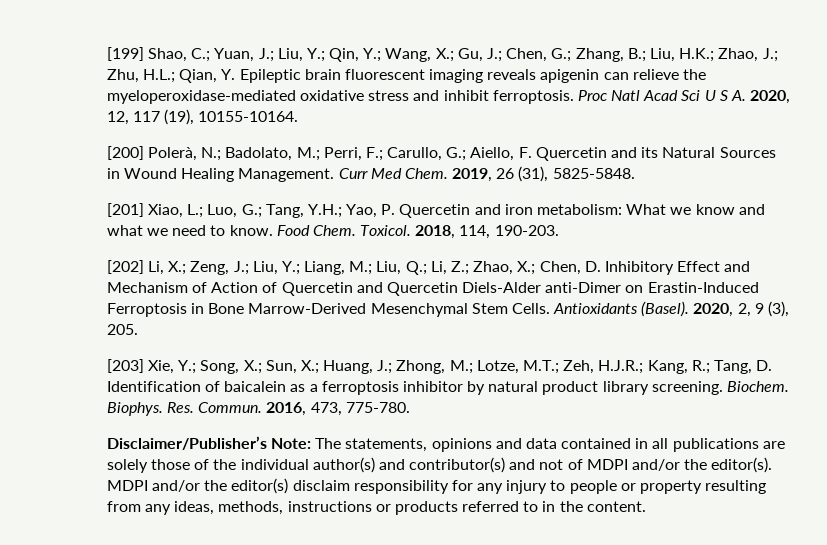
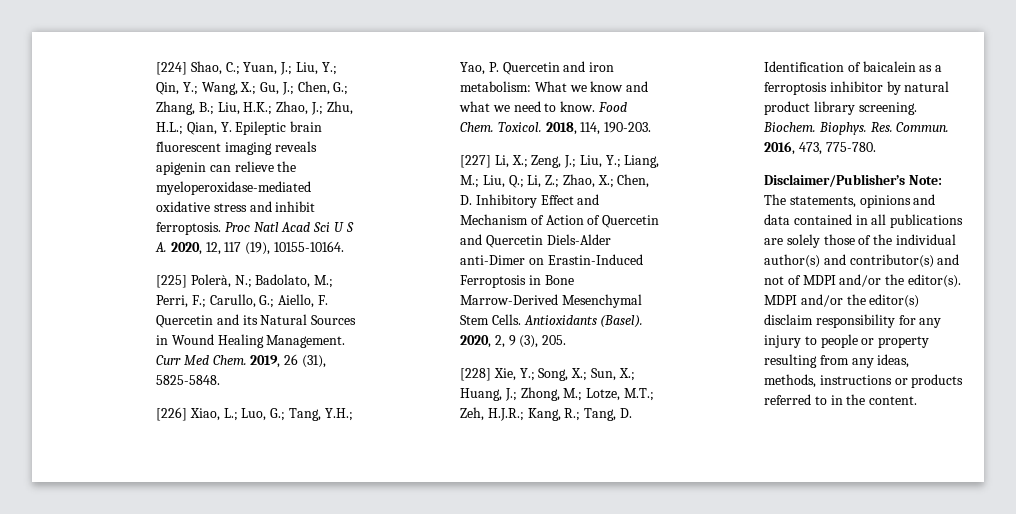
- [199] Shao, C.; Yuan, J.; Liu, Y.; Qin, Y.; Wang, X.; Gu, J.; Chen, G.; Zhang, B.; Liu, H.K.; Zhao, J.; Zhu, H.L.; Qian, Y. Epileptic brain fluorescent imaging reveals apigenin can relieve the myeloperoxidase-mediated oxidative stress and inhibit ferroptosis.
+ [224] Shao, C.; Yuan, J.; Liu, Y.; Qin, Y.; Wang, X.; Gu, J.; Chen, G.; Zhang, B.; Liu, H.K.; Zhao, J.; Zhu, H.L.; Qian, Y. Epileptic brain fluorescent imaging reveals apigenin can relieve the myeloperoxidase-mediated oxidative stress and inhibit ferroptosis.
- [200] Polerà, N.; Badolato, M.; Perri, F.; Carullo, G.; Aiello, F. Quercetin and its Natural Sources in Wound Healing Management.
+ [225] Polerà, N.; Badolato, M.; Perri, F.; Carullo, G.; Aiello, F. Quercetin and its Natural Sources in Wound Healing Management.
- [201] Xiao, L.; Luo, G.; Tang, Y.H.; Yao, P. Quercetin and iron metabolism: What we know and what we need to know.
+ [226] Xiao, L.; Luo, G.; Tang, Y.H.; Yao, P. Quercetin and iron metabolism: What we know and what we need to know.
- [202] Li, X.; Zeng, J.; Liu, Y.; Liang, M.; Liu, Q.; Li, Z.; Zhao, X.; Chen, D. Inhibitory Effect and Mechanism of Action of Quercetin and Quercetin Diels-Alder anti-Dimer on Erastin-Induced Ferroptosis in Bone Marrow-Derived Mesenchymal Stem Cells.
+ [227] Li, X.; Zeng, J.; Liu, Y.; Liang, M.; Liu, Q.; Li, Z.; Zhao, X.; Chen, D. Inhibitory Effect and Mechanism of Action of Quercetin and Quercetin Diels-Alder anti-Dimer on Erastin-Induced Ferroptosis in Bone Marrow-Derived Mesenchymal Stem Cells.
- [203] Xie, Y.; Song, X.; Sun, X.; Huang, J.; Zhong, M.; Lotze, M.T.; Zeh, H.J.R.; Kang, R.; Tang, D. Identification of baicalein as a ferroptosis inhibitor by natural product library screening.
+ [228] Xie, Y.; Song, X.; Sun, X.; Huang, J.; Zhong, M.; Lotze, M.T.; Zeh, H.J.R.; Kang, R.; Tang, D. Identification of baicalein as a ferroptosis inhibitor by natural product library screening.

